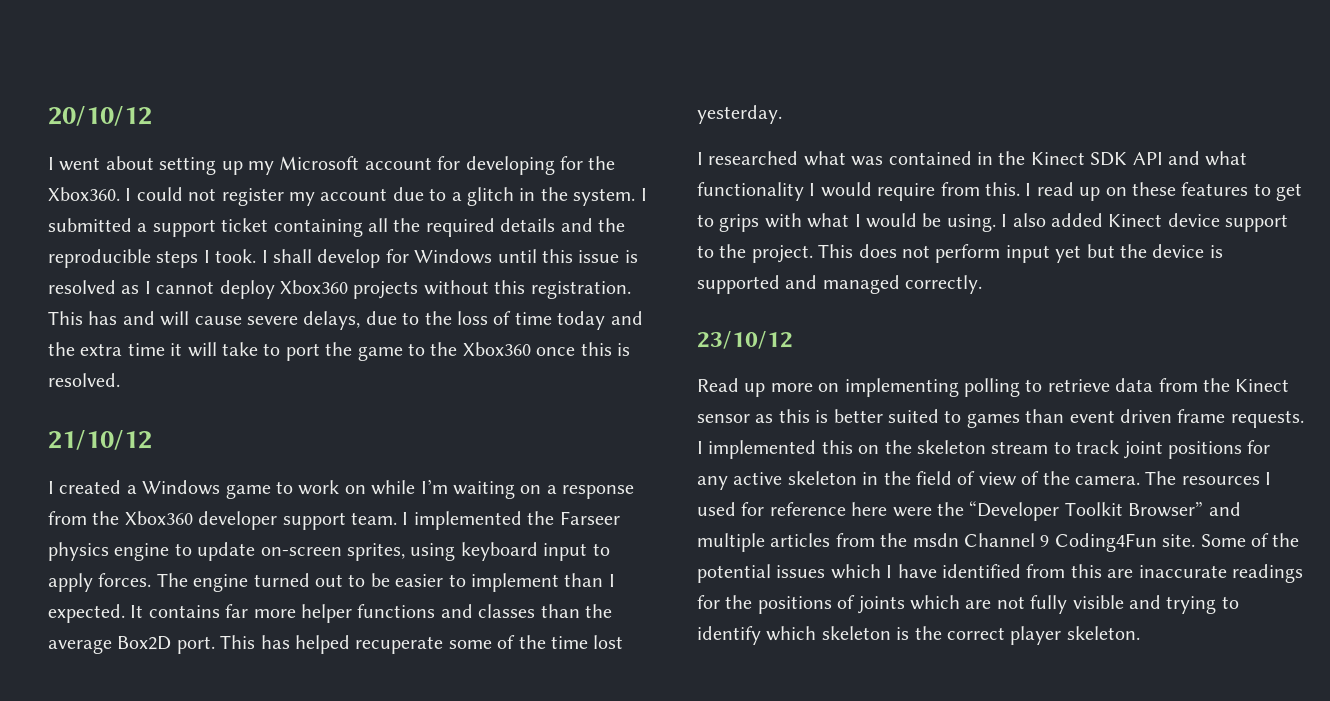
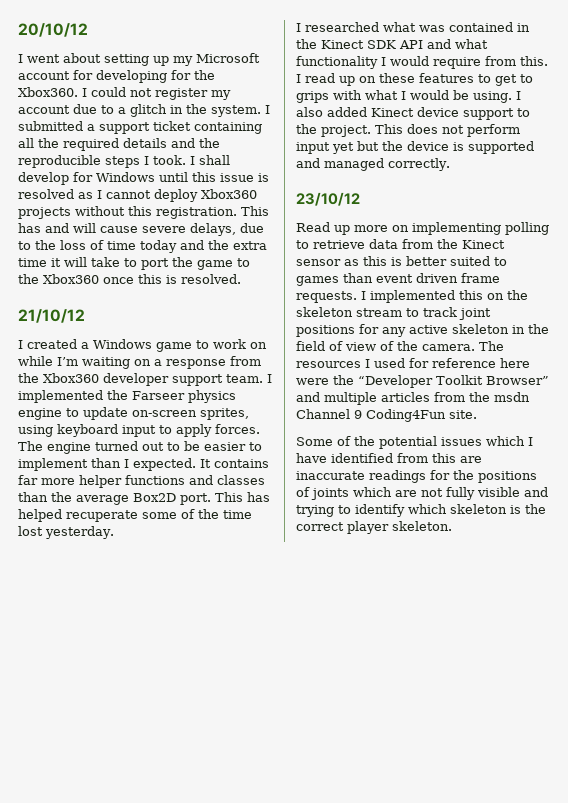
- The resources I used for reference here were the “Developer Toolkit Browser” and multiple articles from the msdn Channel 9 Coding4Fun site. Some of the potential issues which I have identified from this are inaccurate readings for the positions of joints which are not fully visible and trying to identify which skeleton is the correct player skeleton.
+ The resources I used for reference here were the “Developer Toolkit Browser” and multiple articles from the msdn Channel 9 Coding4Fun site.
+ Some of the potential issues which I have identified from this are inaccurate readings for the positions of joints which are not fully visible and trying to identify which skeleton is the correct player skeleton.

